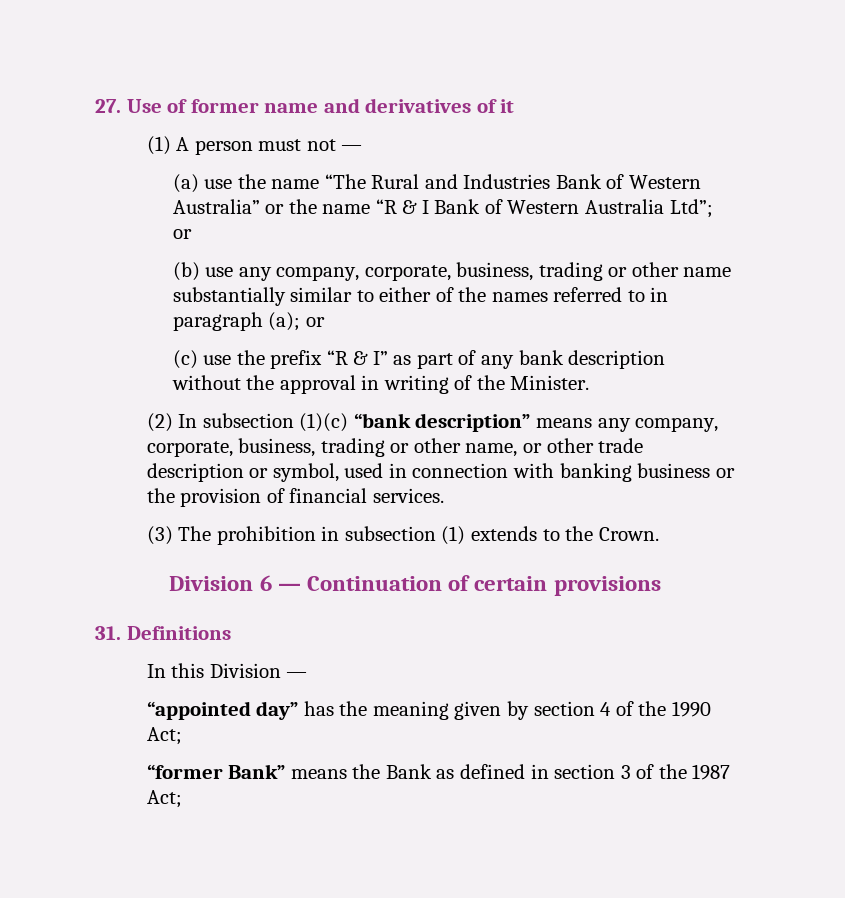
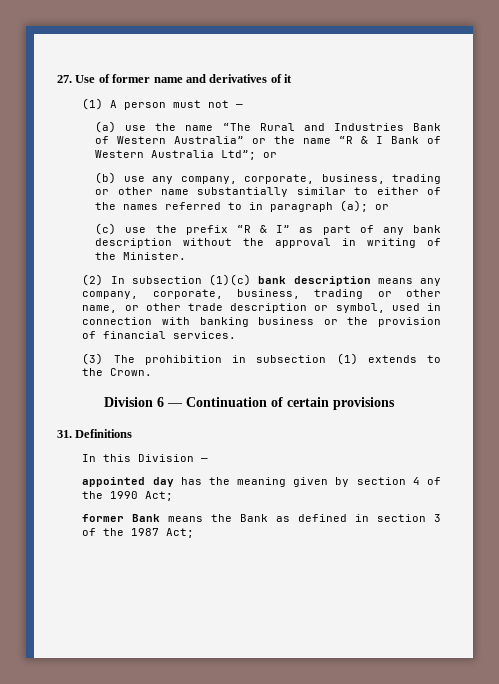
- (2) In subsection (1)(c) “bank description” means any company, corporate, business, trading or other name, or other trade description or symbol, used in connection with banking business or the provision of financial services.
+ (2) In subsection (1)(c) bank description means any company, corporate, business, trading or other name, or other trade description or symbol, used in connection with banking business or the provision of financial services.
- “appointed day” has the meaning given by section 4 of the 1990 Act;
+ appointed day has the meaning given by section 4 of the 1990 Act;
- “former Bank” means the Bank as defined in section 3 of the 1987 Act;
+ former Bank means the Bank as defined in section 3 of the 1987 Act;

